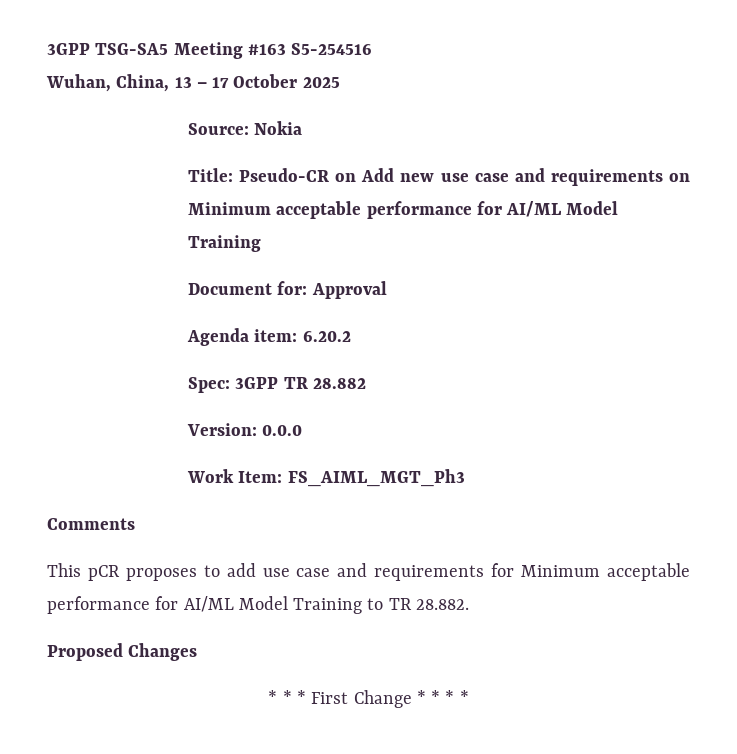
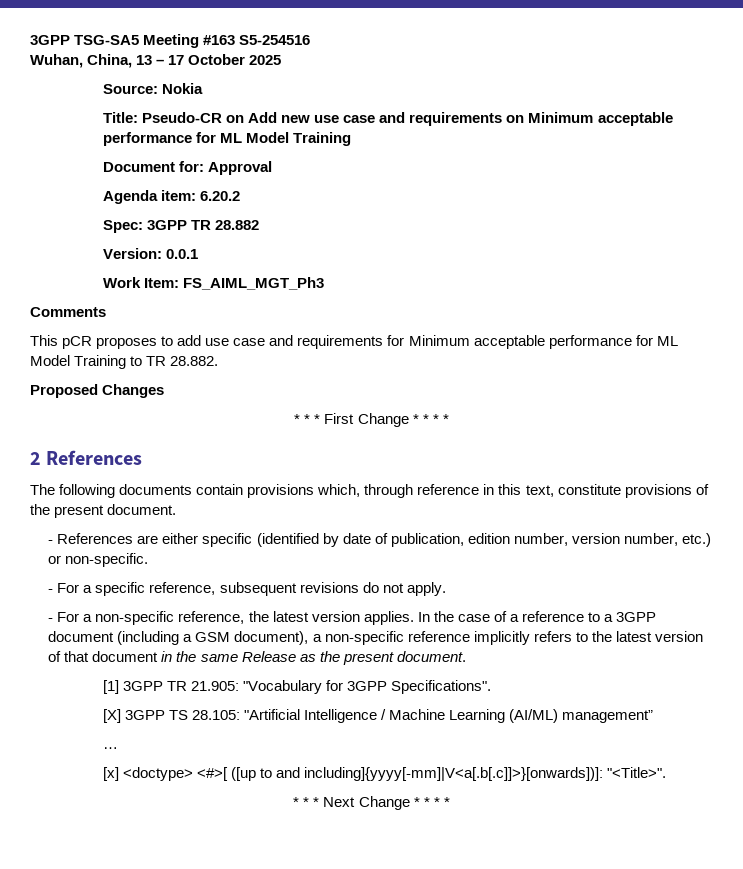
- Title: Pseudo-CR on Add new use case and requirements on Minimum acceptable performance for AI/ML Model Training
+ Title: Pseudo-CR on Add new use case and requirements on Minimum acceptable performance for ML Model Training
- Version: 0.0.0
+ Version: 0.0.1
- This pCR proposes to add use case and requirements for Minimum acceptable performance for AI/ML Model Training to TR 28.882.
+ This pCR proposes to add use case and requirements for Minimum acceptable performance for ML Model Training to TR 28.882.
+ 2 References
+ The following documents contain provisions which, through reference in this text, constitute provisions of the present document.
+ - References are either specific (identified by date of publication, edition number, version number, etc.) or non-specific.
+ - For a specific reference, subsequent revisions do not apply.
+ - For a non-specific reference, the latest version applies. In the case of a reference to a 3GPP document (including a GSM document), a non-specific reference implicitly refers to the latest version of that document in the same Release as the present document.
+ [1] 3GPP TR 21.905: "Vocabulary for 3GPP Specifications".
+ [X] 3GPP TS 28.105: "Artificial Intelligence / Machine Learning (AI/ML) management”
+ …
+ [x] <doctype> <#>[ ([up to and including]{yyyy[-mm]|V<a[.b[.c]]>}[onwards])]: "<Title>".
+ * * * Next Change * * * *

